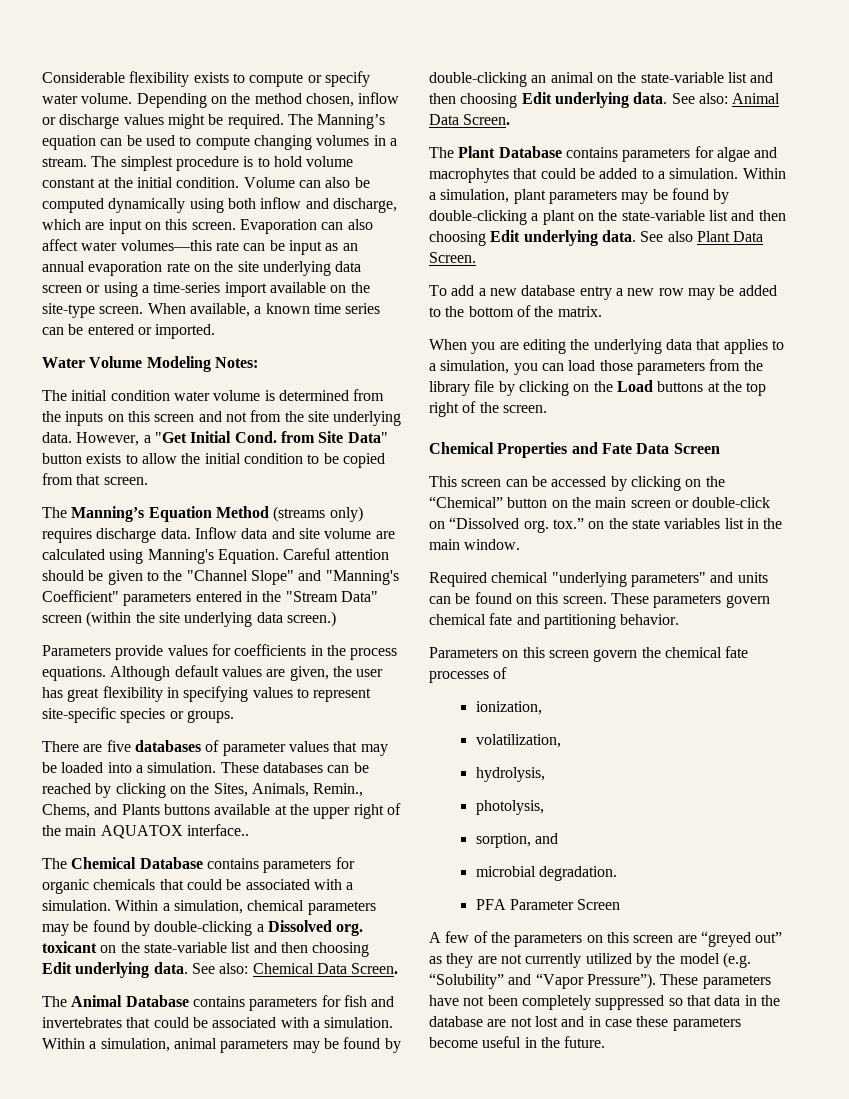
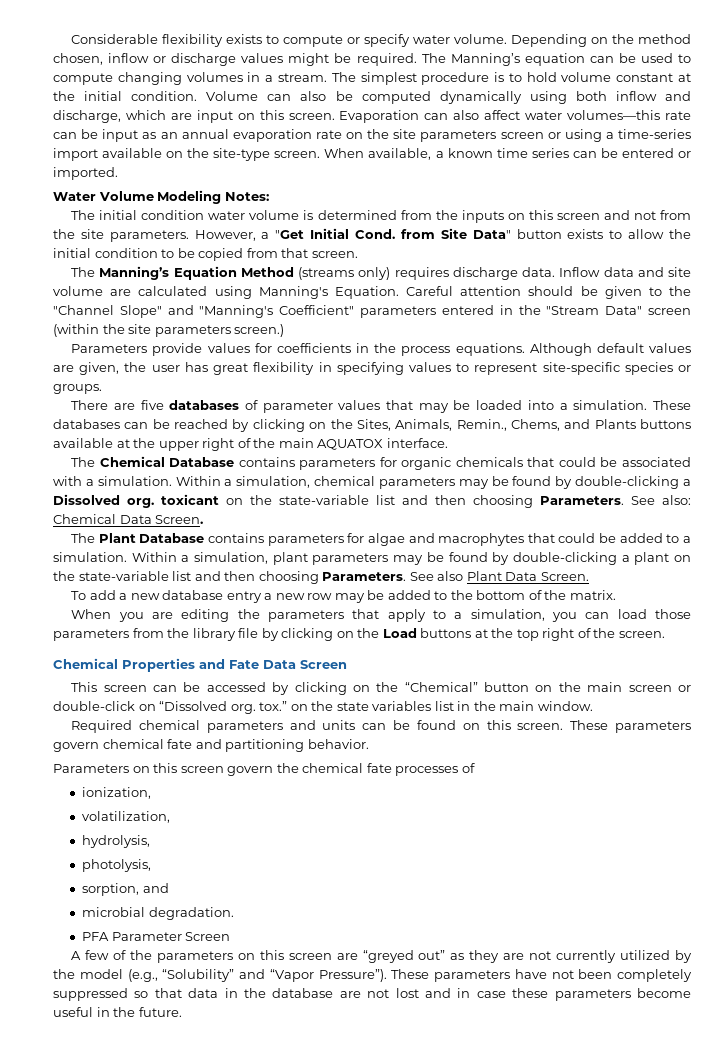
- Evaporation can also affect water volumes—this rate can be input as an annual evaporation rate on the site underlying data screen or using a time-series import available on the site-type screen.
+ Evaporation can also affect water volumes—this rate can be input as an annual evaporation rate on the site parameters screen or using a time-series import available on the site-type screen.
- The initial condition water volume is determined from the inputs on this screen and not from the site underlying data.
+ The initial condition water volume is determined from the inputs on this screen and not from the site parameters.
- Careful attention should be given to the "Channel Slope" and "Manning's Coefficient" parameters entered in the "Stream Data" screen (within the site underlying data screen.)
+ Careful attention should be given to the "Channel Slope" and "Manning's Coefficient" parameters entered in the "Stream Data" screen (within the site parameters screen.)
- These databases can be reached by clicking on the Sites, Animals, Remin., Chems, and Plants buttons available at the upper right of the main AQUATOX interface..
+ These databases can be reached by clicking on the Sites, Animals, Remin., Chems, and Plants buttons available at the upper right of the main AQUATOX interface.
- Within a simulation, chemical parameters may be found by double-clicking a Dissolved org. toxicant on the state-variable list and then choosing Edit underlying data.
+ Within a simulation, chemical parameters may be found by double-clicking a Dissolved org. toxicant on the state-variable list and then choosing Parameters.
- The Animal Database contains parameters for fish and invertebrates that could be associated with a simulation. Within a simulation, animal parameters may be found by double-clicking an animal on the state-variable list and then choosing Edit underlying data. See also: Animal Data Screen.
- Within a simulation, plant parameters may be found by double-clicking a plant on the state-variable list and then choosing Edit underlying data.
+ Within a simulation, plant parameters may be found by double-clicking a plant on the state-variable list and then choosing Parameters.
- When you are editing the underlying data that applies to a simulation, you can load those parameters from the library file by clicking on the Load buttons at the top right of the screen.
+ When you are editing the parameters that apply to a simulation, you can load those parameters from the library file by clicking on the Load buttons at the top right of the screen.
- Required chemical "underlying parameters" and units can be found on this screen.
+ Required chemical parameters and units can be found on this screen.
- A few of the parameters on this screen are “greyed out” as they are not currently utilized by the model (e.g. “Solubility” and “Vapor Pressure”).
+ A few of the parameters on this screen are “greyed out” as they are not currently utilized by the model (e.g., “Solubility” and “Vapor Pressure”).

